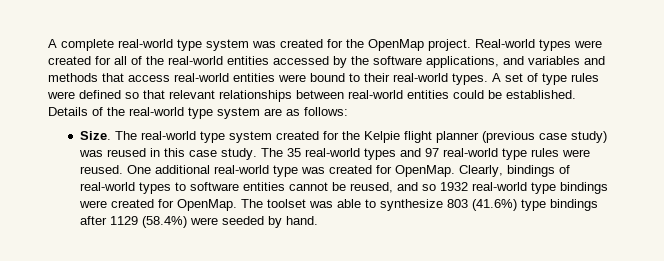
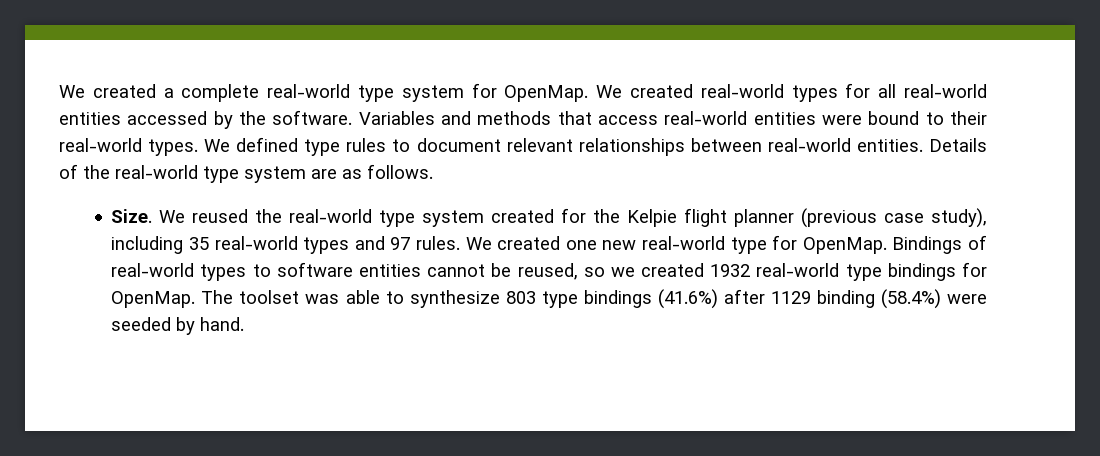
- A complete real-world type system was created for the OpenMap project. Real-world types were created for all of the real-world entities accessed by the software applications, and variables and methods that access real-world entities were bound to their real-world types.
+ We created a complete real-world type system for OpenMap. We created real-world types for all real-world entities accessed by the software. Variables and methods that access real-world entities were bound to their real-world types.
- A set of type rules were defined so that relevant relationships between real-world entities could be established.
+ We defined type rules to document relevant relationships between real-world entities.
- Details of the real-world type system are as follows:
+ Details of the real-world type system are as follows.
- The real-world type system created for the Kelpie flight planner (previous case study) was reused in this case study. The 35 real-world types and 97 real-world type rules were reused. One additional real-world type was created for OpenMap. Clearly, bindings of real-world types to software entities cannot be reused, and so 1932 real-world type bindings were created for OpenMap.
+ We reused the real-world type system created for the Kelpie flight planner (previous case study), including 35 real-world types and 97 rules. We created one new real-world type for OpenMap. Bindings of real-world types to software entities cannot be reused, so we created 1932 real-world type bindings for OpenMap.
- The toolset was able to synthesize 803 (41.6%) type bindings after 1129 (58.4%) were seeded by hand.
+ The toolset was able to synthesize 803 type bindings (41.6%) after 1129 binding (58.4%) were seeded by hand.

